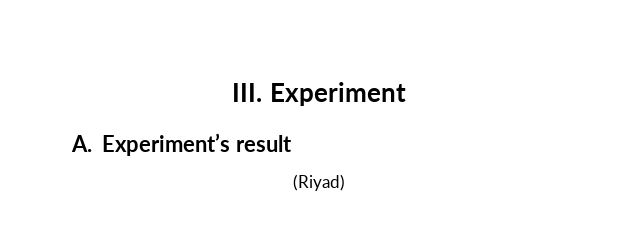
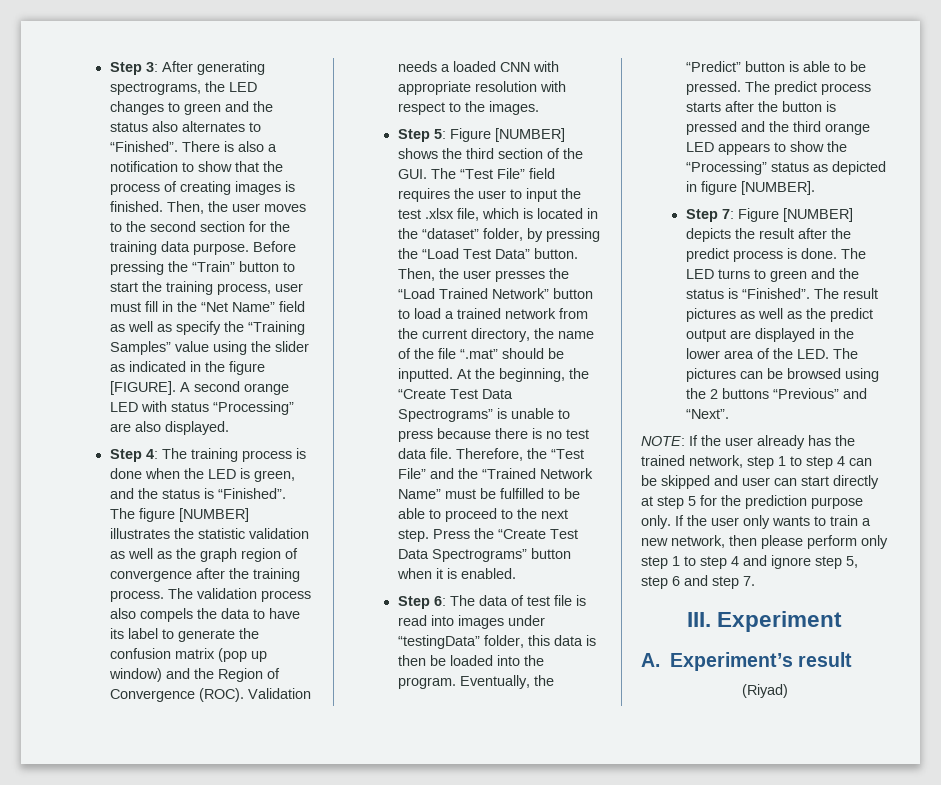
+ Step 3: After generating spectrograms, the LED changes to green and the status also alternates to “Finished”. There is also a notification to show that the process of creating images is finished. Then, the user moves to the second section for the training data purpose. Before pressing the “Train” button to start the training process, user must fill in the “Net Name” field as well as specify the “Training Samples” value using the slider as indicated in the figure [FIGURE]. A second orange LED with status “Processing” are also displayed.
+ Step 4: The training process is done when the LED is green, and the status is “Finished”. The figure [NUMBER] illustrates the statistic validation as well as the graph region of convergence after the training process. The validation process also compels the data to have its label to generate the confusion matrix (pop up window) and the Region of Convergence (ROC). Validation needs a loaded CNN with appropriate resolution with respect to the images.
+ Step 5: Figure [NUMBER] shows the third section of the GUI. The “Test File” field requires the user to input the test .xlsx file, which is located in the “dataset” folder, by pressing the “Load Test Data” button. Then, the user presses the “Load Trained Network” button to load a trained network from the current directory, the name of the file “.mat” should be inputted. At the beginning, the “Create Test Data Spectrograms” is unable to press because there is no test data file. Therefore, the “Test File” and the “Trained Network Name” must be fulfilled to be able to proceed to the next step. Press the “Create Test Data Spectrograms” button when it is enabled.
+ Step 6: The data of test file is read into images under “testingData” folder, this data is then be loaded into the program. Eventually, the “Predict” button is able to be pressed. The predict process starts after the button is pressed and the third orange LED appears to show the “Processing” status as depicted in figure [NUMBER].
+ Step 7: Figure [NUMBER] depicts the result after the predict process is done. The LED turns to green and the status is “Finished”. The result pictures as well as the predict output are displayed in the lower area of the LED. The pictures can be browsed using the 2 buttons “Previous” and “Next”.
+ NOTE: If the user already has the trained network, step 1 to step 4 can be skipped and user can start directly at step 5 for the prediction purpose only. If the user only wants to train a new network, then please perform only step 1 to step 4 and ignore step 5, step 6 and step 7.

